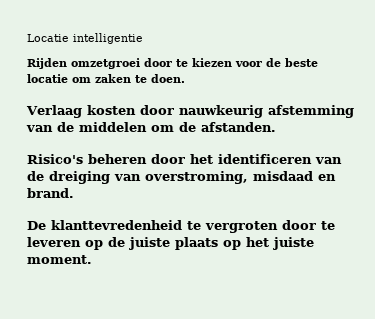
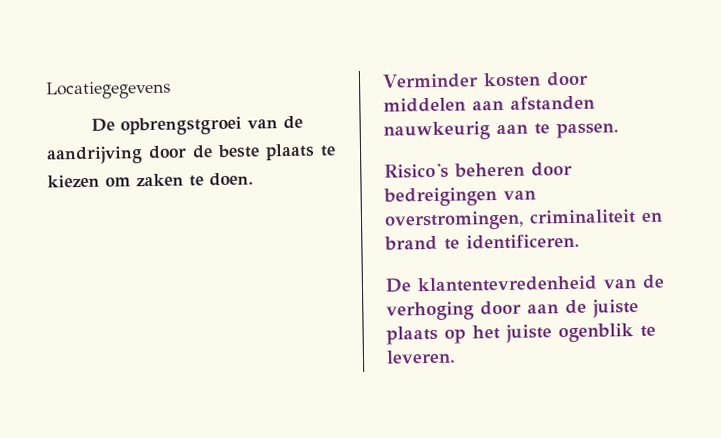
- Locatie intelligentie
- Rijden omzetgroei door te kiezen voor de beste locatie om zaken te doen.
+ Locatiegegevens
+ De opbrengstgroei van de aandrijving door de beste plaats te kiezen om zaken te doen.
- Verlaag kosten door nauwkeurig afstemming van de middelen om de afstanden.
- Risico's beheren door het identificeren van de dreiging van overstroming, misdaad en brand.
- De klanttevredenheid te vergroten door te leveren op de juiste plaats op het juiste moment.
+ Verminder kosten door middelen aan afstanden nauwkeurig aan te passen.
+ Risico's beheren door bedreigingen van overstromingen, criminaliteit en brand te identificeren.
+ De klantentevredenheid van de verhoging door aan de juiste plaats op het juiste ogenblik te leveren.

